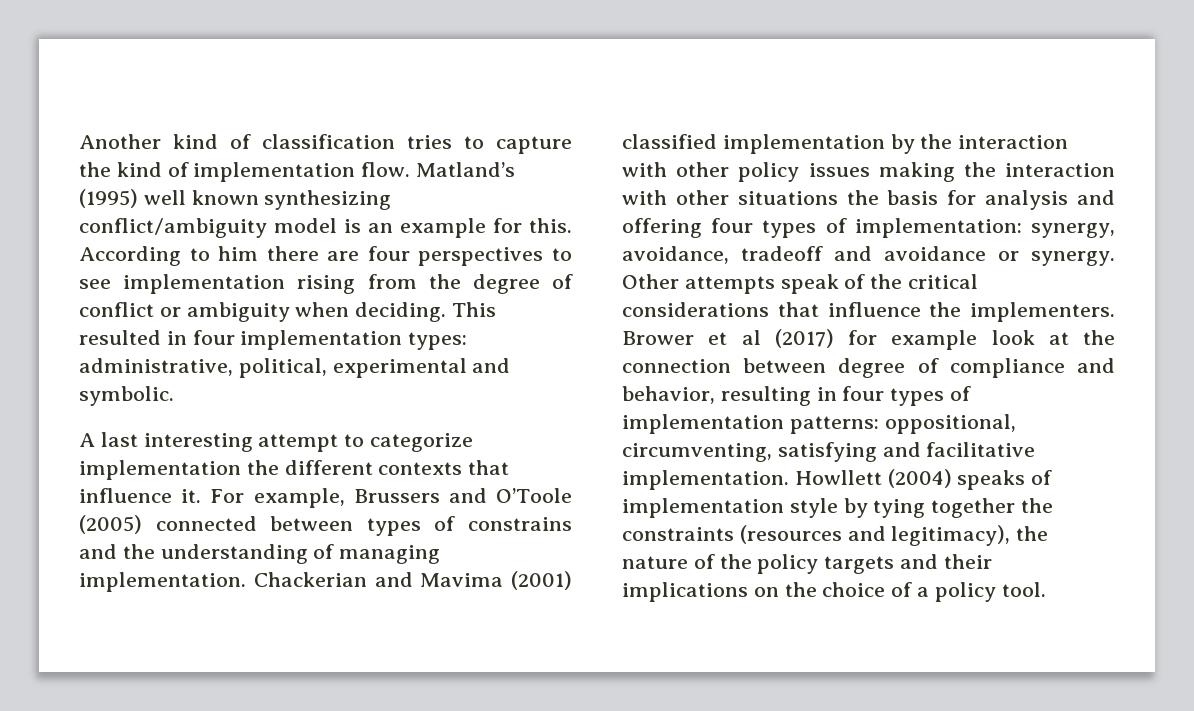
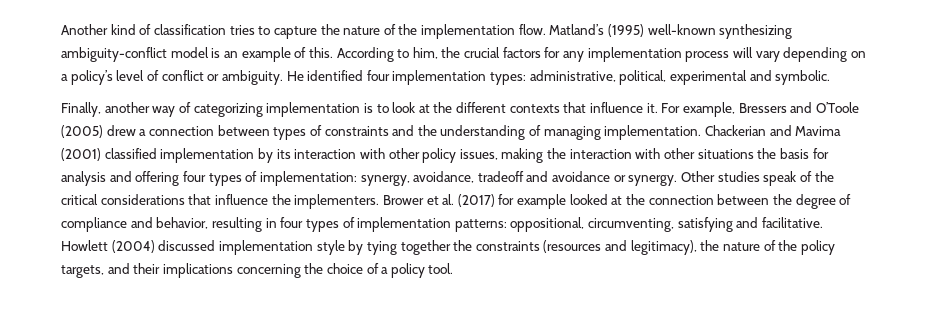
- Another kind of classification tries to capture the kind of implementation flow.
+ Another kind of classification tries to capture the nature of the implementation flow.
- Matland’s (1995) well known synthesizing conflict/ambiguity model is an example for this.
+ Matland’s (1995) well-known synthesizing ambiguity-conflict model is an example of this.
- According to him there are four perspectives to see implementation rising from the degree of conflict or ambiguity when deciding. This resulted in four implementation types: administrative, political, experimental and symbolic.
+ According to him, the crucial factors for any implementation process will vary depending on a policy’s level of conflict or ambiguity. He identified four implementation types: administrative, political, experimental and symbolic.
- A last interesting attempt to categorize implementation the different contexts that influence it.
+ Finally, another way of categorizing implementation is to look at the different contexts that influence it.
- For example, Brussers and O’Toole (2005) connected between types of constrains and the understanding of managing implementation.
+ For example, Bressers and O’Toole (2005) drew a connection between types of constraints and the understanding of managing implementation.
- Chackerian and Mavima (2001) classified implementation by the interaction with other policy issues making the interaction with other situations the basis for analysis and offering four types of implementation: synergy, avoidance, tradeoff and avoidance or synergy.
+ Chackerian and Mavima (2001) classified implementation by its interaction with other policy issues, making the interaction with other situations the basis for analysis and offering four types of implementation: synergy, avoidance, tradeoff and avoidance or synergy.
- Other attempts speak of the critical considerations that influence the implementers.
+ Other studies speak of the critical considerations that influence the implementers.
- Brower et al (2017) for example look at the connection between degree of compliance and behavior, resulting in four types of implementation patterns: oppositional, circumventing, satisfying and facilitative implementation. Howllett (2004) speaks of implementation style by tying together the constraints (resources and legitimacy), the nature of the policy targets and their implications on the choice of a policy tool.
+ Brower et al. (2017) for example looked at the connection between the degree of compliance and behavior, resulting in four types of implementation patterns: oppositional, circumventing, satisfying and facilitative. Howlett (2004) discussed implementation style by tying together the constraints (resources and legitimacy), the nature of the policy targets, and their implications concerning the choice of a policy tool.

